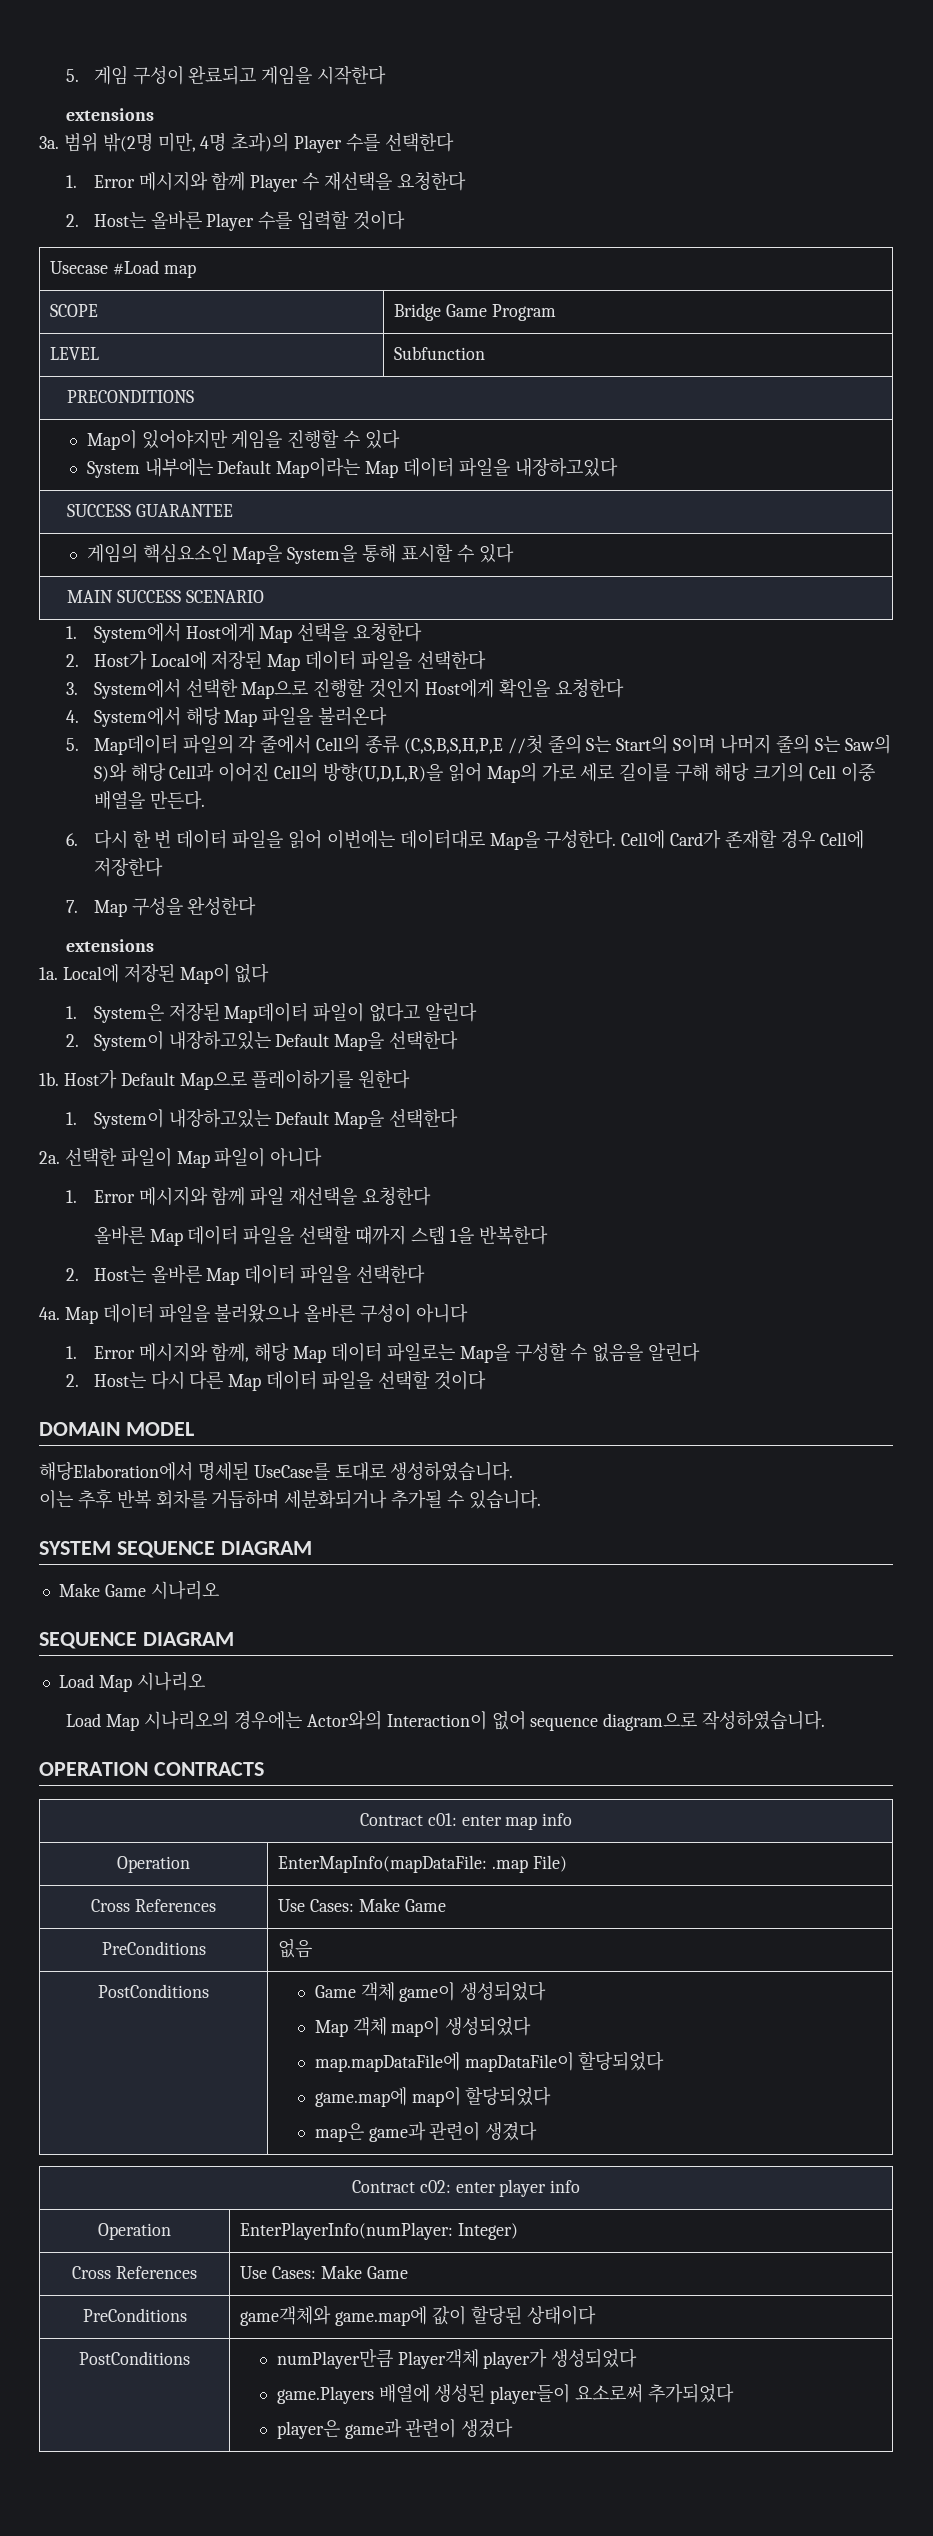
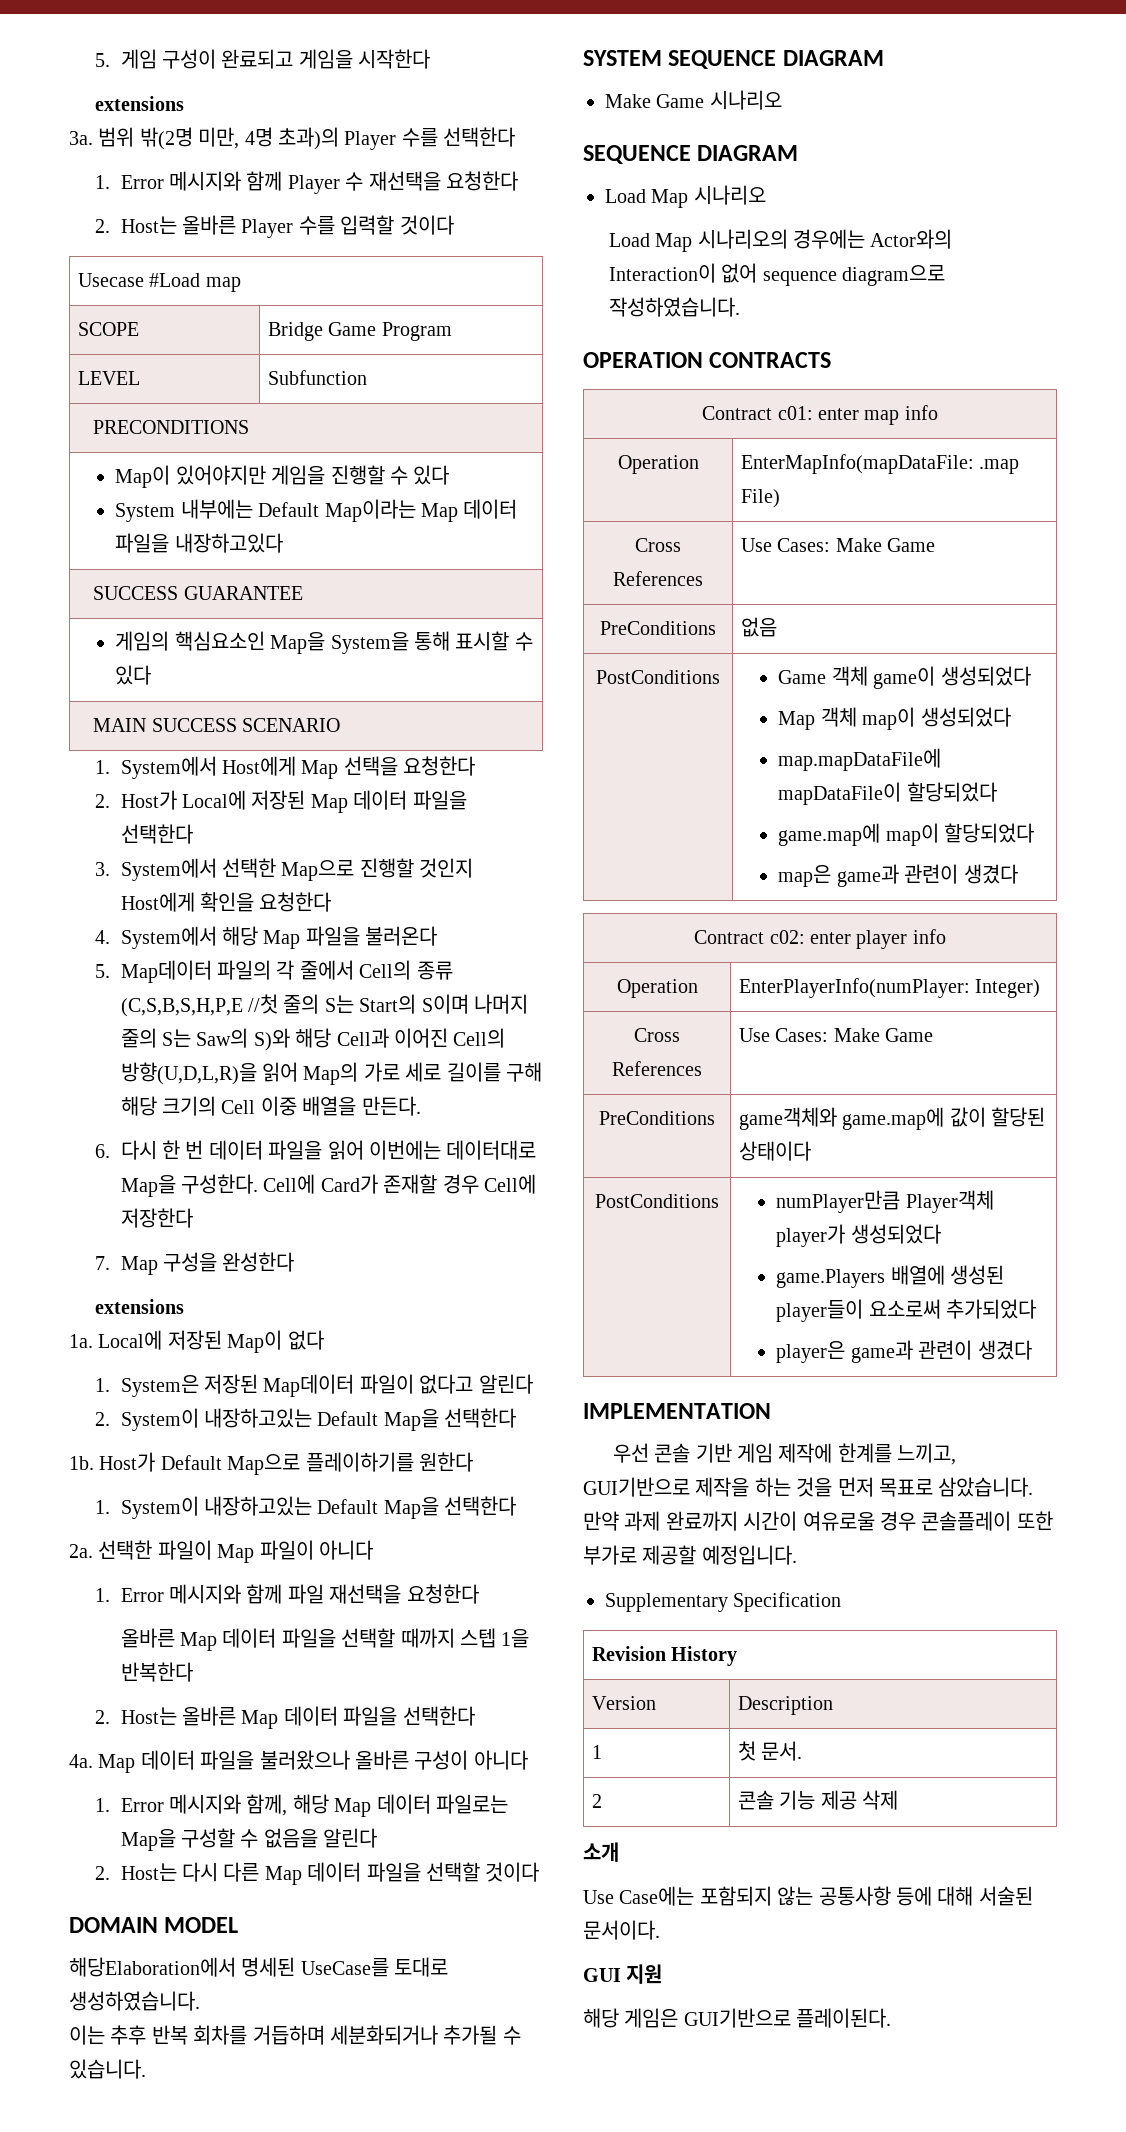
+ IMPLEMENTATION
+ 우선 콘솔 기반 게임 제작에 한계를 느끼고, GUI기반으로 제작을 하는 것을 먼저 목표로 삼았습니다. 만약 과제 완료까지 시간이 여유로울 경우 콘솔플레이 또한 부가로 제공할 예정입니다.
+ Supplementary Specification
+ Revision History
+ Version | Description
+ 1 | 첫 문서.
+ 2 | 콘솔 기능 제공 삭제
+ 소개
+ Use Case에는 포함되지 않는 공통사항 등에 대해 서술된 문서이다.
+ GUI 지원
+ 해당 게임은 GUI기반으로 플레이된다.

